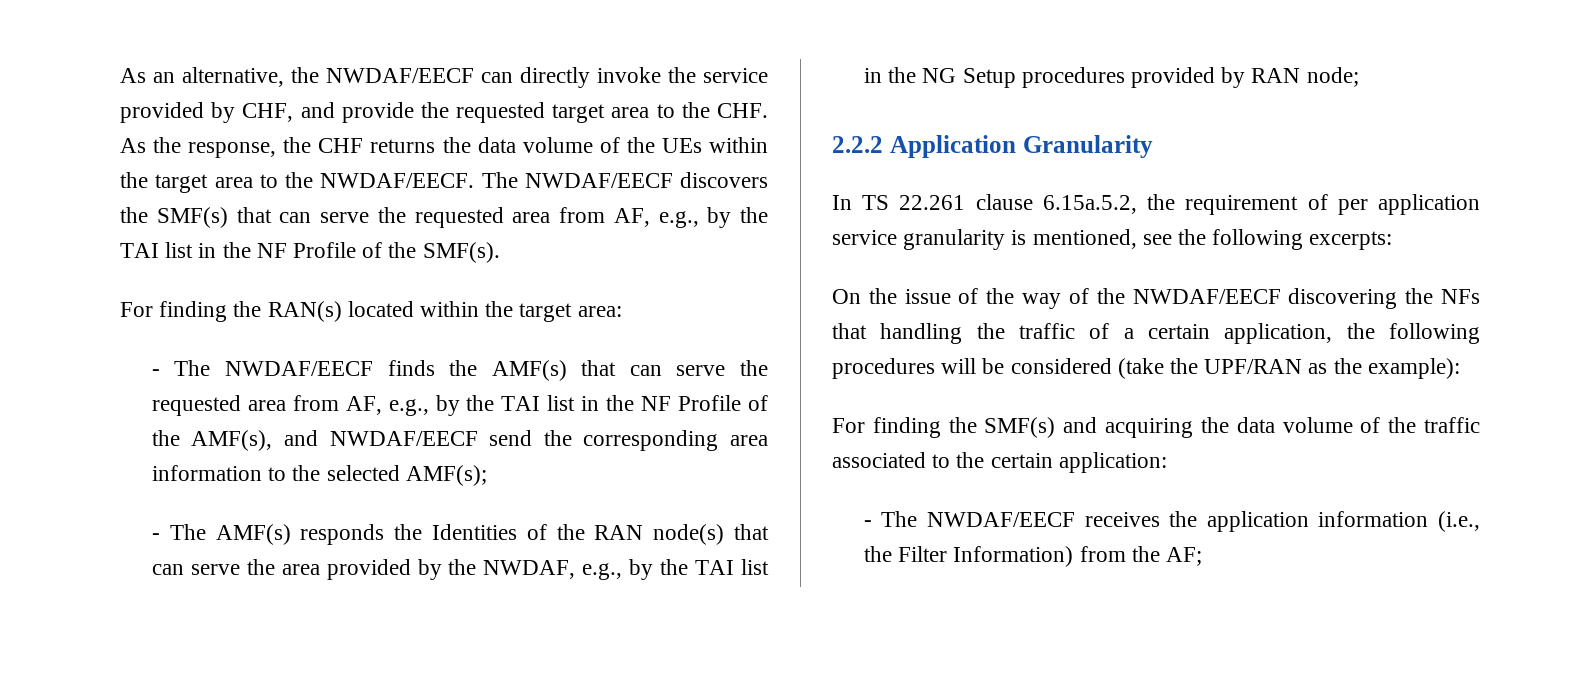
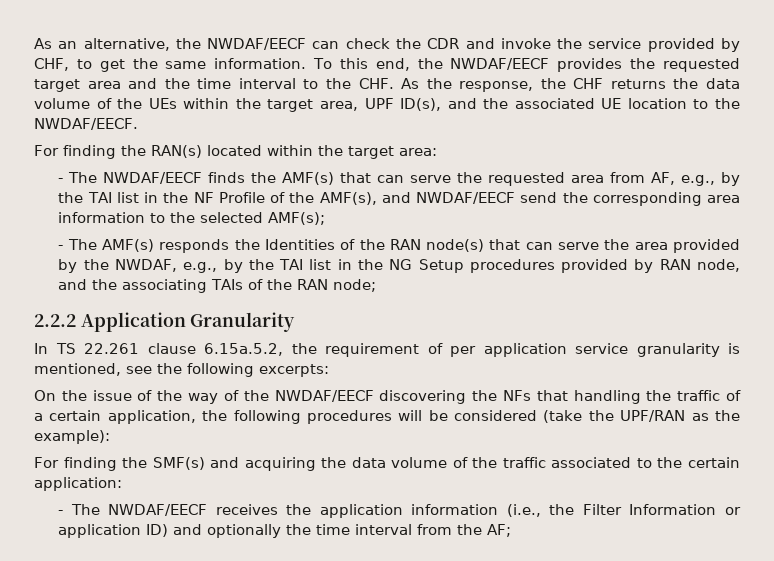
- As an alternative, the NWDAF/EECF can directly invoke the service provided by CHF, and provide the requested target area to the CHF. As the response, the CHF returns the data volume of the UEs within the target area to the NWDAF/EECF. The NWDAF/EECF discovers the SMF(s) that can serve the requested area from AF, e.g., by the TAI list in the NF Profile of the SMF(s).
+ As an alternative, the NWDAF/EECF can check the CDR and invoke the service provided by CHF, to get the same information. To this end, the NWDAF/EECF provides the requested target area and the time interval to the CHF. As the response, the CHF returns the data volume of the UEs within the target area, UPF ID(s), and the associated UE location to the NWDAF/EECF.
- - The AMF(s) responds the Identities of the RAN node(s) that can serve the area provided by the NWDAF, e.g., by the TAI list in the NG Setup procedures provided by RAN node;
+ - The AMF(s) responds the Identities of the RAN node(s) that can serve the area provided by the NWDAF, e.g., by the TAI list in the NG Setup procedures provided by RAN node, and the associating TAIs of the RAN node;
- - The NWDAF/EECF receives the application information (i.e., the Filter Information) from the AF;
+ - The NWDAF/EECF receives the application information (i.e., the Filter Information or application ID) and optionally the time interval from the AF;

